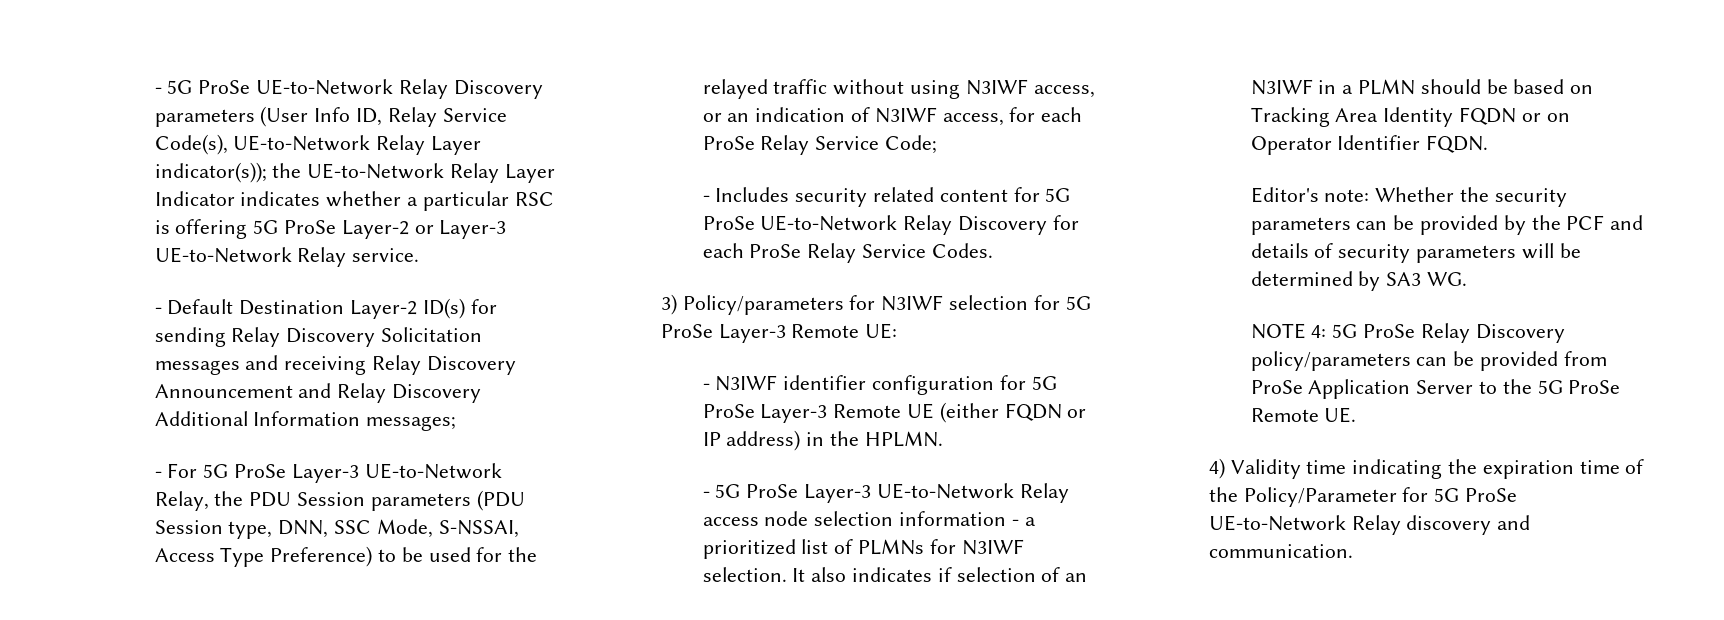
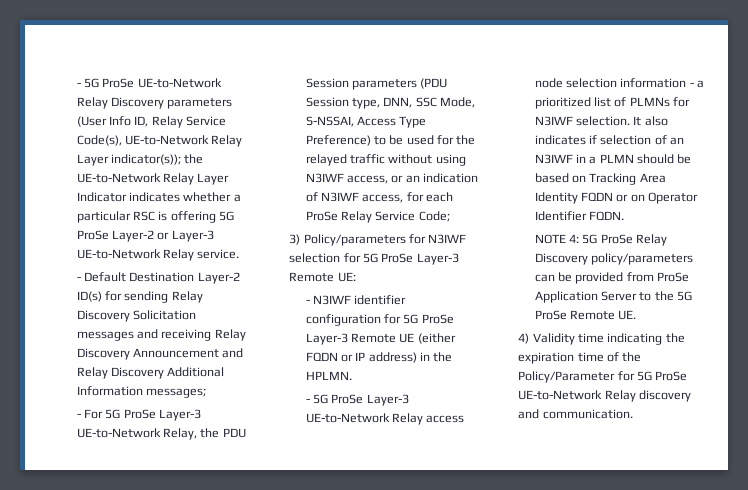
- - Includes security related content for 5G ProSe UE-to-Network Relay Discovery for each ProSe Relay Service Codes.
- Editor's note: Whether the security parameters can be provided by the PCF and details of security parameters will be determined by SA3 WG.

